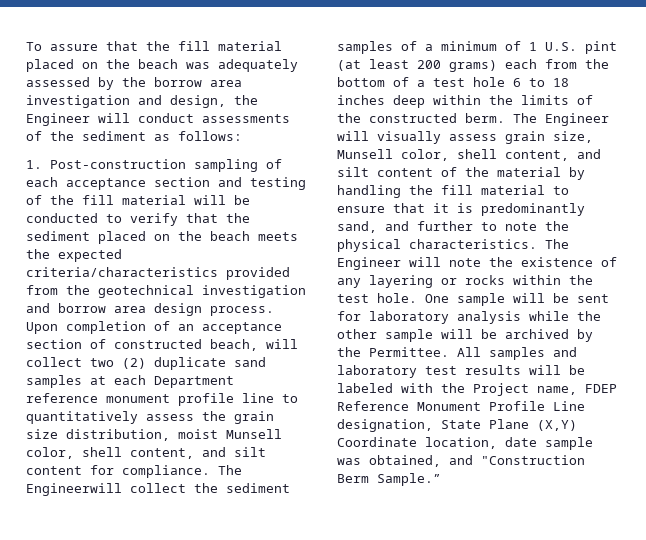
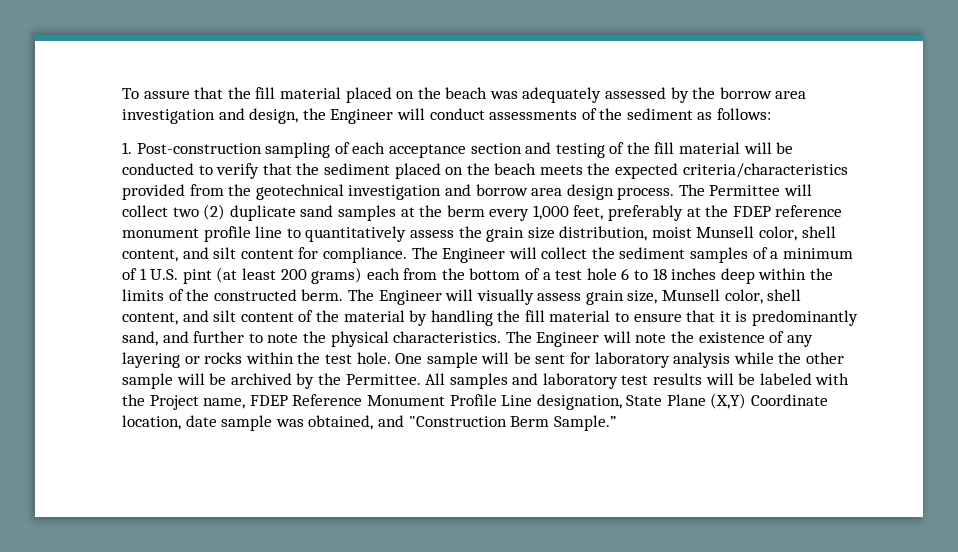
- Upon completion of an acceptance section of constructed beach, will collect two (2) duplicate sand samples at each Department reference monument profile line to quantitatively assess the grain size distribution, moist Munsell color, shell content, and silt content for compliance.
+ The Permittee will collect two (2) duplicate sand samples at the berm every 1,000 feet, preferably at the FDEP reference monument profile line to quantitatively assess the grain size distribution, moist Munsell color, shell content, and silt content for compliance.
- The Engineerwill collect the sediment samples of a minimum of 1 U.S. pint (at least 200 grams) each from the bottom of a test hole 6 to 18 inches deep within the limits of the constructed berm.
+ The Engineer will collect the sediment samples of a minimum of 1 U.S. pint (at least 200 grams) each from the bottom of a test hole 6 to 18 inches deep within the limits of the constructed berm.

